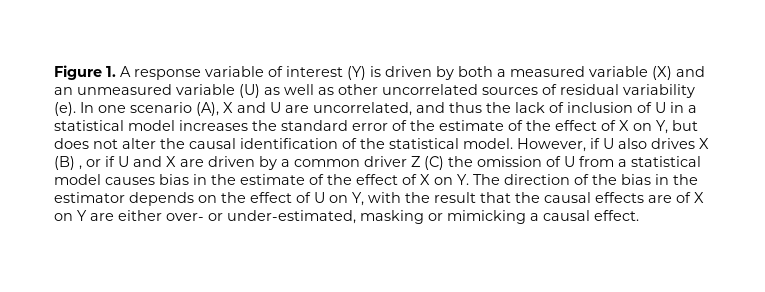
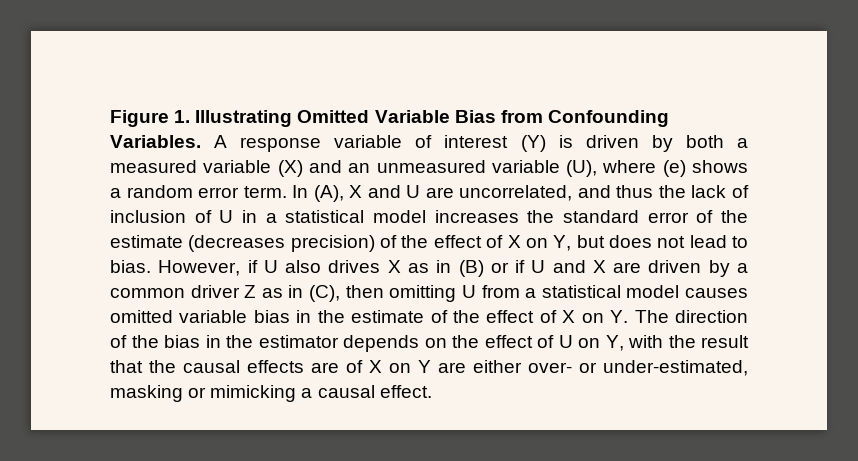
- Figure 1. A response variable of interest (Y) is driven by both a measured variable (X) and an unmeasured variable (U) as well as other uncorrelated sources of residual variability (e). In one scenario (A), X and U are uncorrelated, and thus the lack of inclusion of U in a statistical model increases the standard error of the estimate of the effect of X on Y, but does not alter the causal identification of the statistical model.
+ Figure 1. Illustrating Omitted Variable Bias from Confounding Variables. A response variable of interest (Y) is driven by both a measured variable (X) and an unmeasured variable (U), where (e) shows a random error term. In (A), X and U are uncorrelated, and thus the lack of inclusion of U in a statistical model increases the standard error of the estimate (decreases precision) of the effect of X on Y, but does not lead to bias.
- However, if U also drives X (B) , or if U and X are driven by a common driver Z (C) the omission of U from a statistical model causes bias in the estimate of the effect of X on Y. The direction of the bias in the estimator depends on the effect of U on Y, with the result that the causal effects are of X on Y are either over- or under-estimated, masking or mimicking a causal effect.
+ However, if U also drives X as in (B) or if U and X are driven by a common driver Z as in (C), then omitting U from a statistical model causes omitted variable bias in the estimate of the effect of X on Y. The direction of the bias in the estimator depends on the effect of U on Y, with the result that the causal effects are of X on Y are either over- or under-estimated, masking or mimicking a causal effect.

